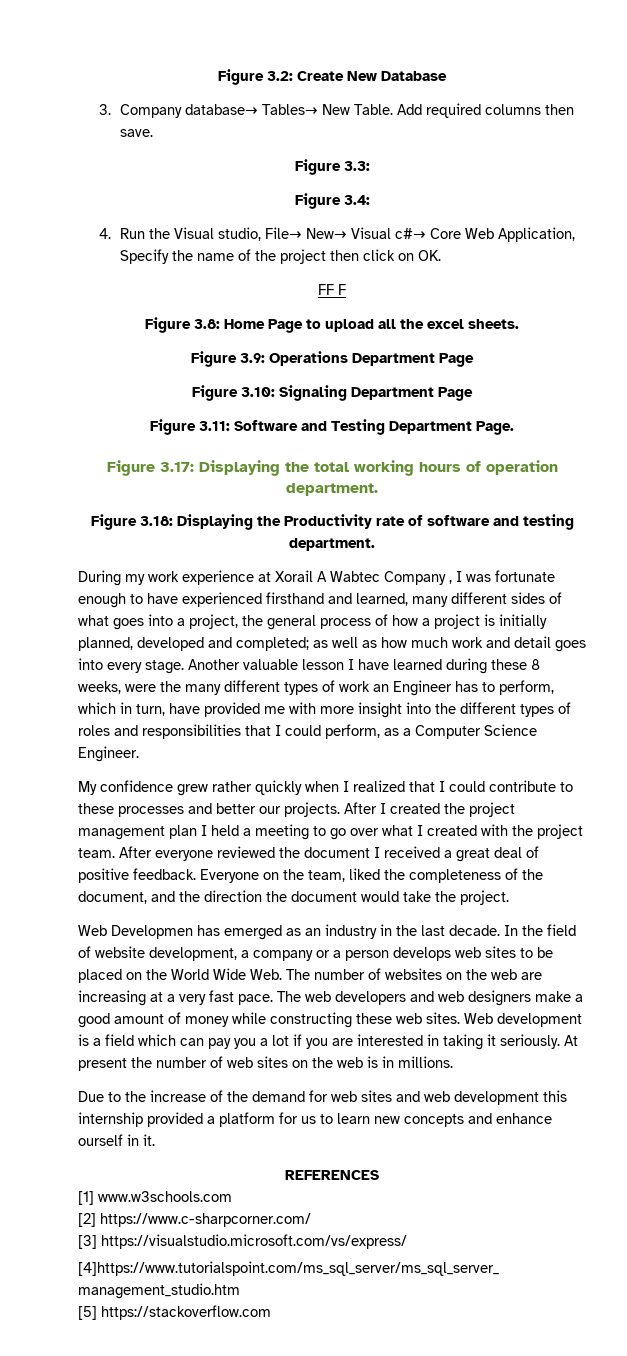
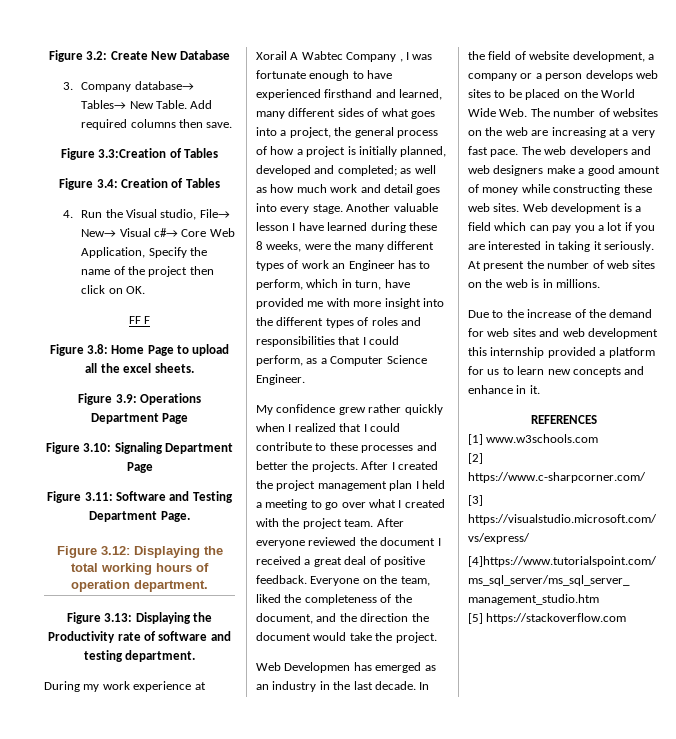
- Figure 3.3:
+ Figure 3.3:Creation of Tables
- Figure 3.4:
+ Figure 3.4: Creation of Tables
- Figure 3.17: Displaying the total working hours of operation department.
+ Figure 3.12: Displaying the total working hours of operation department.
- Figure 3.18: Displaying the Productivity rate of software and testing department.
+ Figure 3.13: Displaying the Productivity rate of software and testing department.
- My confidence grew rather quickly when I realized that I could contribute to these processes and better our projects.
+ My confidence grew rather quickly when I realized that I could contribute to these processes and better the projects.
- Due to the increase of the demand for web sites and web development this internship provided a platform for us to learn new concepts and enhance ourself in it.
+ Due to the increase of the demand for web sites and web development this internship provided a platform for us to learn new concepts and enhance in it.

